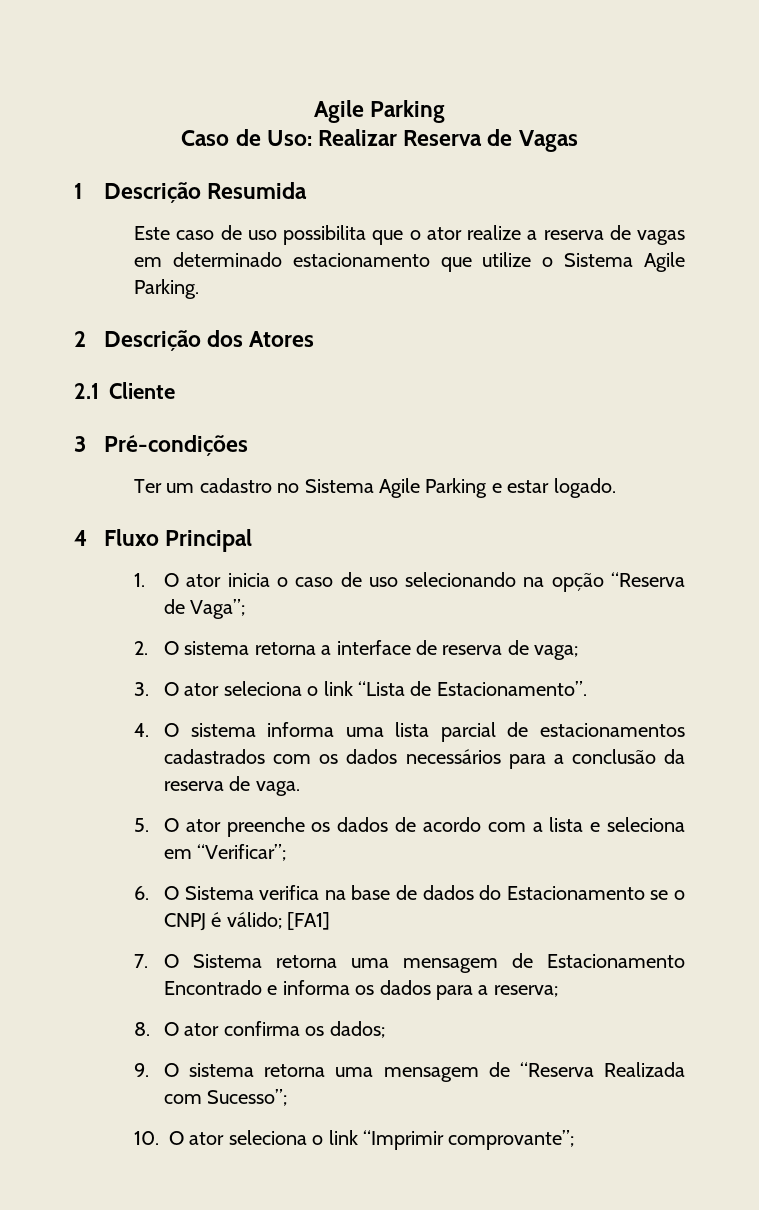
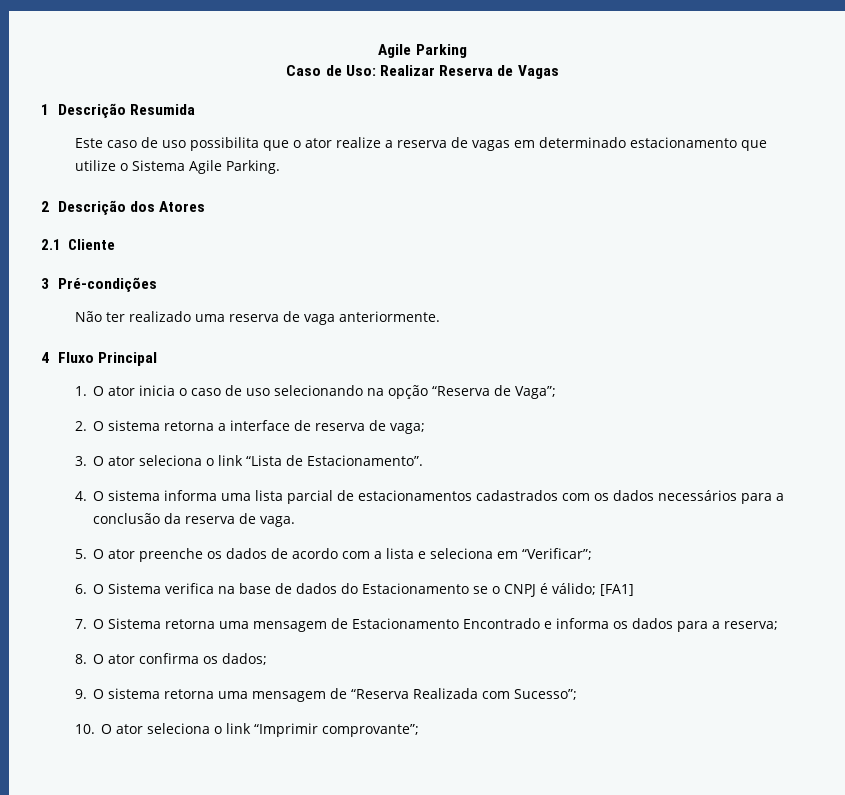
- Ter um cadastro no Sistema Agile Parking e estar logado.
+ Não ter realizado uma reserva de vaga anteriormente.

